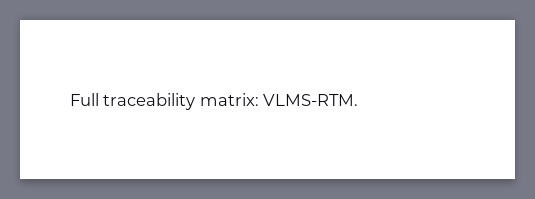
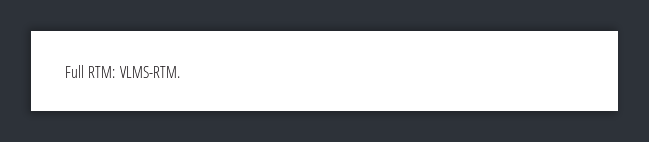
- Full traceability matrix: VLMS-RTM.
+ Full RTM: VLMS-RTM.

